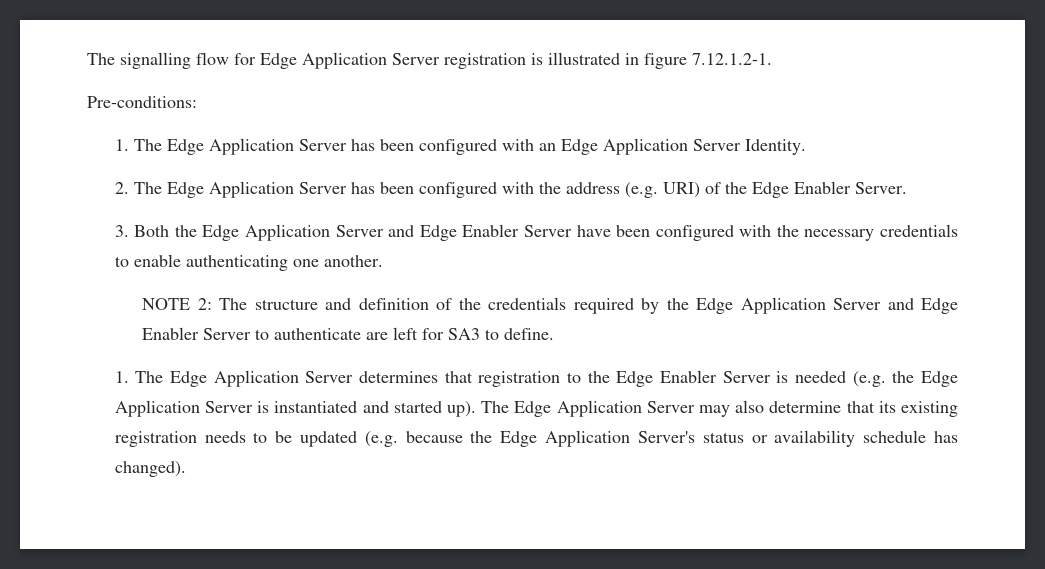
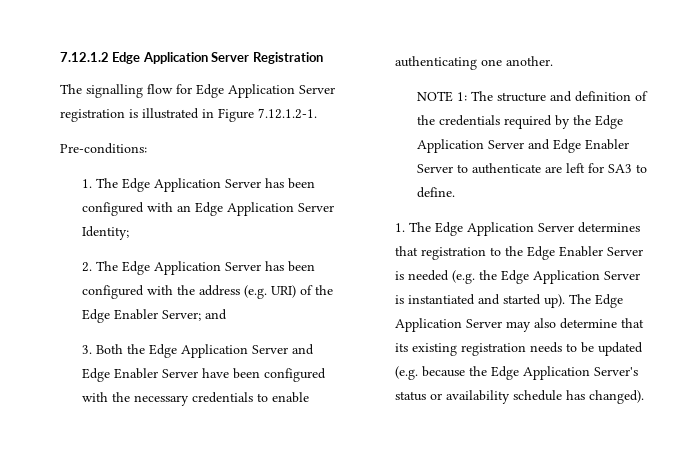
+ 7.12.1.2 Edge Application Server Registration
- The signalling flow for Edge Application Server registration is illustrated in figure 7.12.1.2-1.
+ The signalling flow for Edge Application Server registration is illustrated in Figure 7.12.1.2-1.
- 1. The Edge Application Server has been configured with an Edge Application Server Identity.
+ 1. The Edge Application Server has been configured with an Edge Application Server Identity;
- 2. The Edge Application Server has been configured with the address (e.g. URI) of the Edge Enabler Server.
+ 2. The Edge Application Server has been configured with the address (e.g. URI) of the Edge Enabler Server; and
- NOTE 2: The structure and definition of the credentials required by the Edge Application Server and Edge Enabler Server to authenticate are left for SA3 to define.
+ NOTE 1: The structure and definition of the credentials required by the Edge Application Server and Edge Enabler Server to authenticate are left for SA3 to define.

